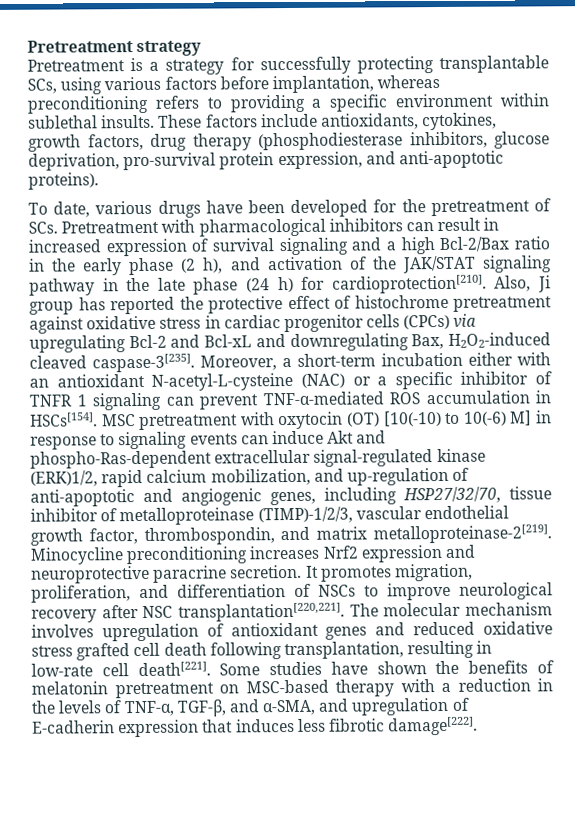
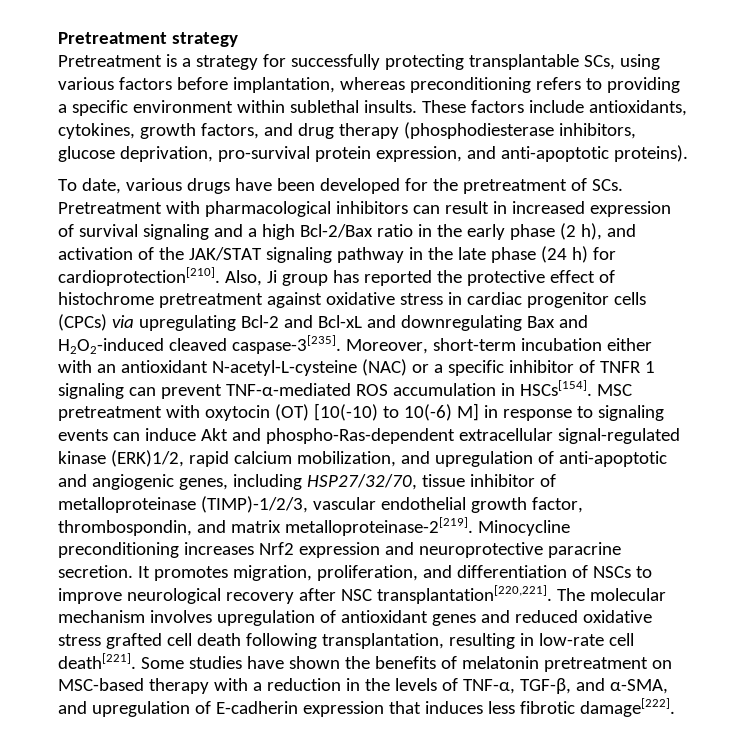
- These factors include antioxidants, cytokines, growth factors, drug therapy (phosphodiesterase inhibitors, glucose deprivation, pro-survival protein expression, and anti-apoptotic proteins).
+ These factors include antioxidants, cytokines, growth factors, and drug therapy (phosphodiesterase inhibitors, glucose deprivation, pro-survival protein expression, and anti-apoptotic proteins).
- Also, Ji group has reported the protective effect of histochrome pretreatment against oxidative stress in cardiac progenitor cells (CPCs) via upregulating Bcl-2 and Bcl-xL and downregulating Bax, H2O2-induced cleaved caspase-3[235].
+ Also, Ji group has reported the protective effect of histochrome pretreatment against oxidative stress in cardiac progenitor cells (CPCs) via upregulating Bcl-2 and Bcl-xL and downregulating Bax and H2O2-induced cleaved caspase-3[235].
- Moreover, a short-term incubation either with an antioxidant N-acetyl-L-cysteine (NAC) or a specific inhibitor of TNFR 1 signaling can prevent TNF-α-mediated ROS accumulation in HSCs[154].
+ Moreover, short-term incubation either with an antioxidant N-acetyl-L-cysteine (NAC) or a specific inhibitor of TNFR 1 signaling can prevent TNF-α-mediated ROS accumulation in HSCs[154].
- MSC pretreatment with oxytocin (OT) [10(-10) to 10(-6) M] in response to signaling events can induce Akt and phospho-Ras-dependent extracellular signal-regulated kinase (ERK)1/2, rapid calcium mobilization, and up-regulation of anti-apoptotic and angiogenic genes, including HSP27/32/70, tissue inhibitor of metalloproteinase (TIMP)-1/2/3, vascular endothelial growth factor, thrombospondin, and matrix metalloproteinase-2[219].
+ MSC pretreatment with oxytocin (OT) [10(-10) to 10(-6) M] in response to signaling events can induce Akt and phospho-Ras-dependent extracellular signal-regulated kinase (ERK)1/2, rapid calcium mobilization, and upregulation of anti-apoptotic and angiogenic genes, including HSP27/32/70, tissue inhibitor of metalloproteinase (TIMP)-1/2/3, vascular endothelial growth factor, thrombospondin, and matrix metalloproteinase-2[219].

